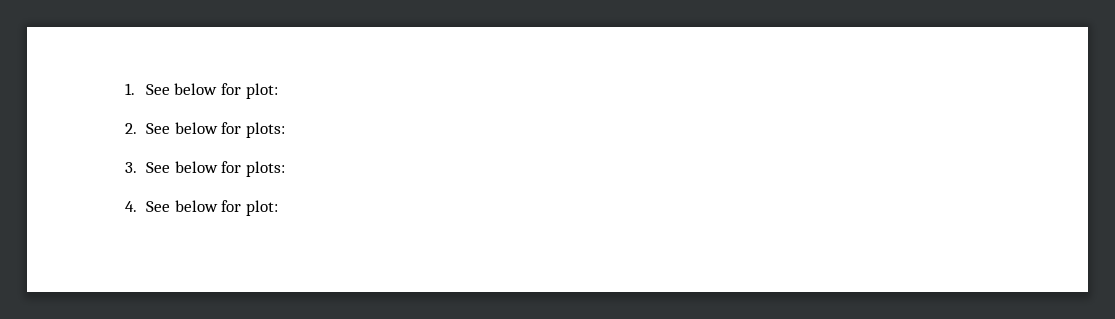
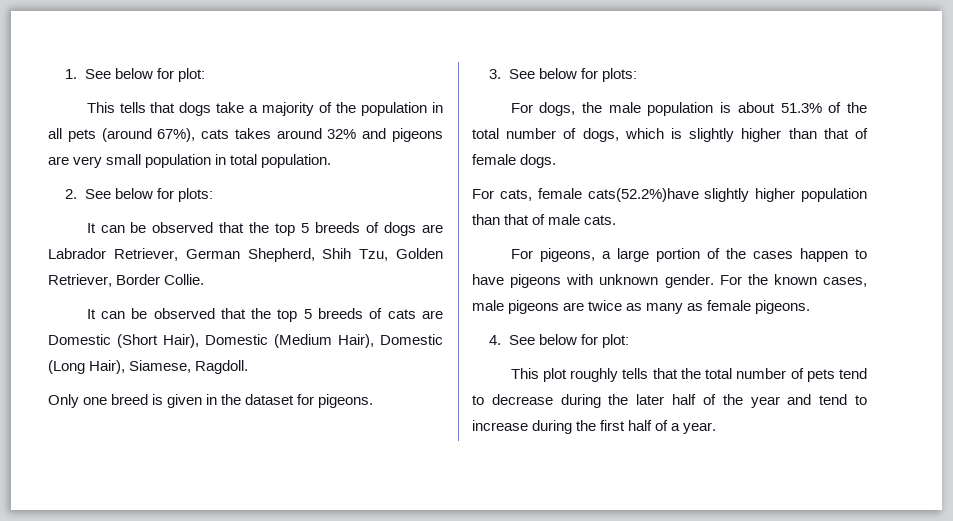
+ This tells that dogs take a majority of the population in all pets (around 67%), cats takes around 32% and pigeons are very small population in total population.
+ It can be observed that the top 5 breeds of dogs are Labrador Retriever, German Shepherd, Shih Tzu, Golden Retriever, Border Collie.
+ It can be observed that the top 5 breeds of cats are Domestic (Short Hair), Domestic (Medium Hair), Domestic (Long Hair), Siamese, Ragdoll.
+ Only one breed is given in the dataset for pigeons.
+ For dogs, the male population is about 51.3% of the total number of dogs, which is slightly higher than that of female dogs.
+ For cats, female cats(52.2%)have slightly higher population than that of male cats.
+ For pigeons, a large portion of the cases happen to have pigeons with unknown gender. For the known cases, male pigeons are twice as many as female pigeons.
+ This plot roughly tells that the total number of pets tend to decrease during the later half of the year and tend to increase during the first half of a year.

